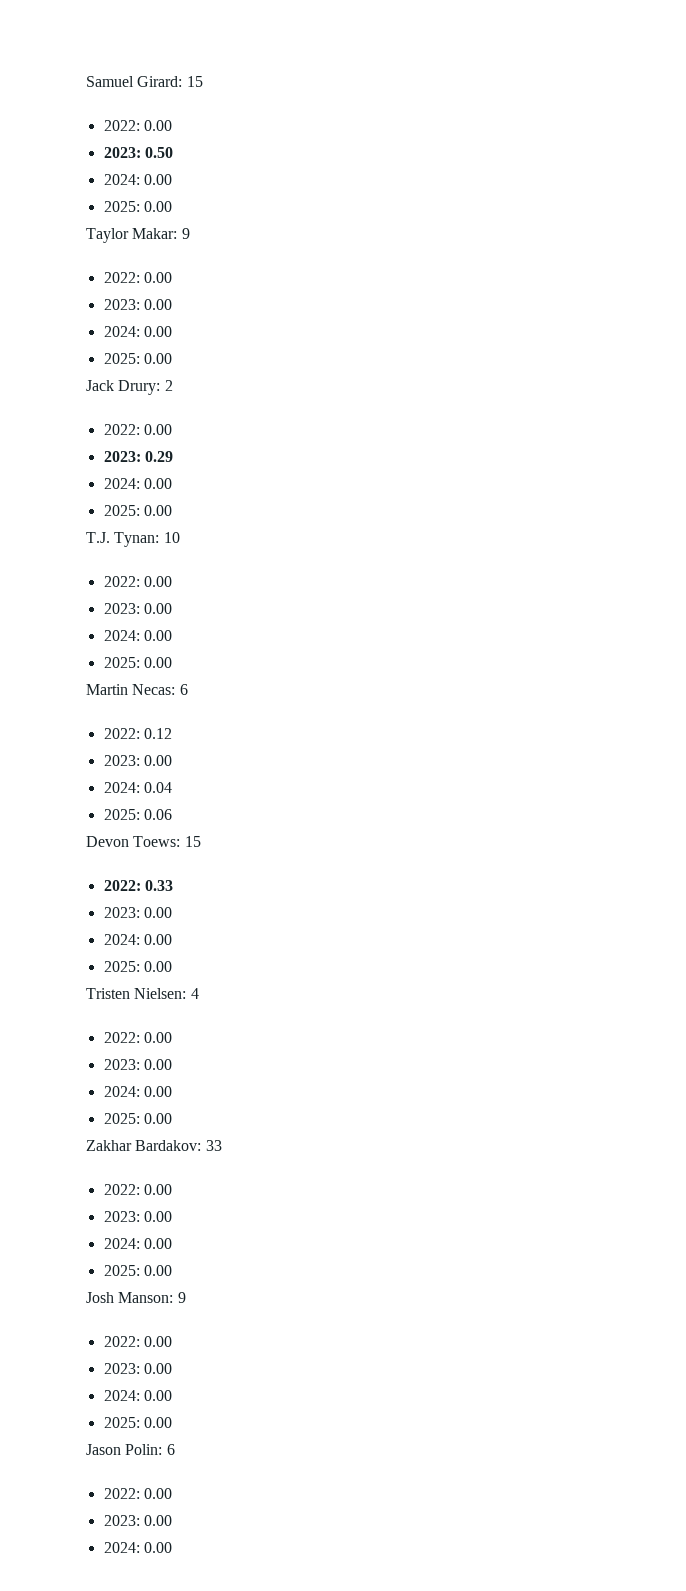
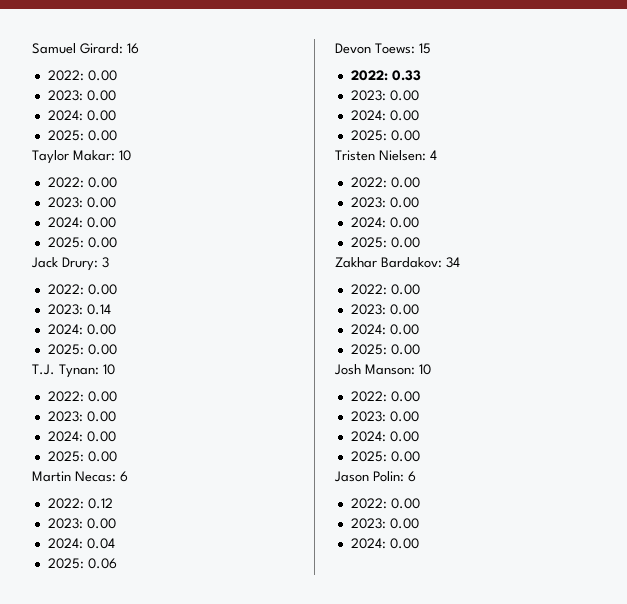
- Samuel Girard: 15
+ Samuel Girard: 16
  2022: 0.00
- 2023: 0.50
+ 2023: 0.00
- Taylor Makar: 9
+ Taylor Makar: 10
- Jack Drury: 2
+ Jack Drury: 3
  2022: 0.00
- 2023: 0.29
+ 2023: 0.14
- Zakhar Bardakov: 33
+ Zakhar Bardakov: 34
- Josh Manson: 9
+ Josh Manson: 10

